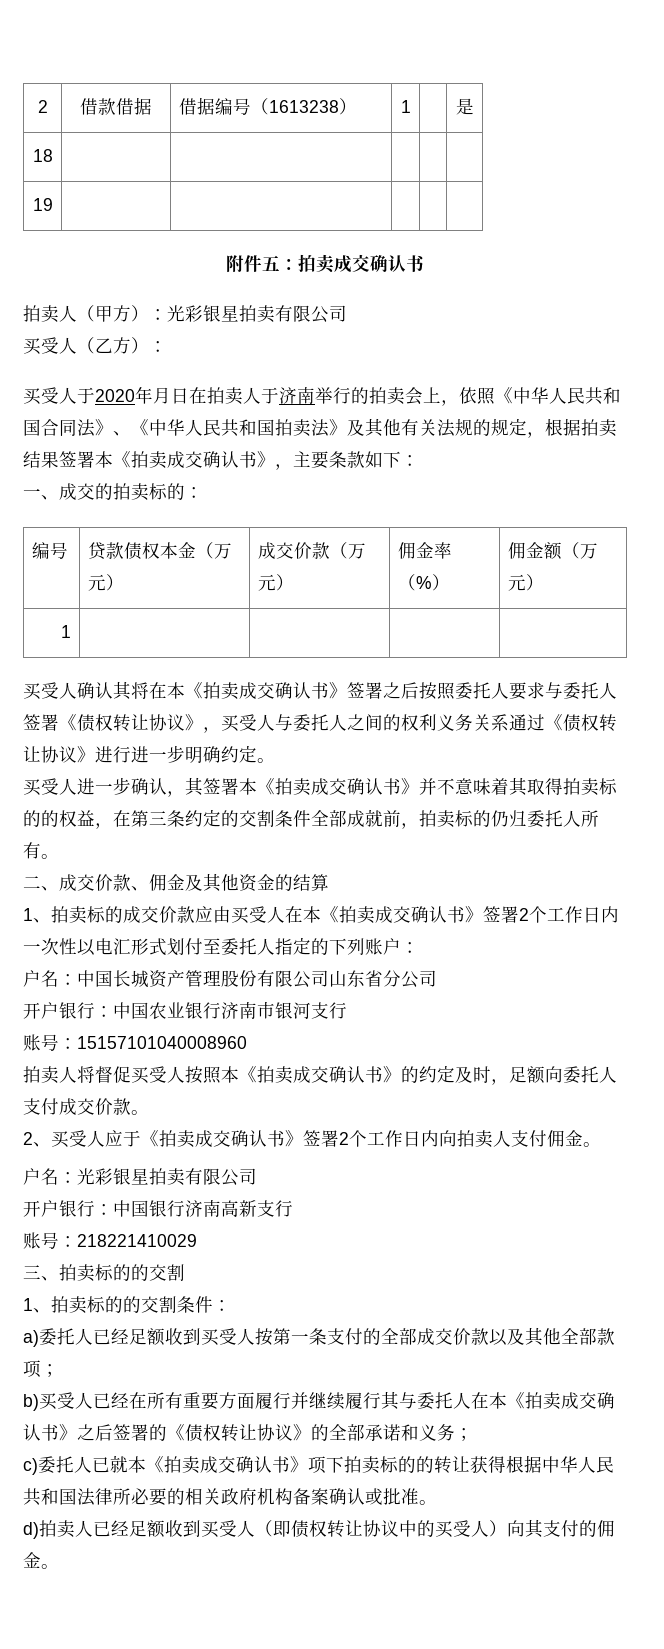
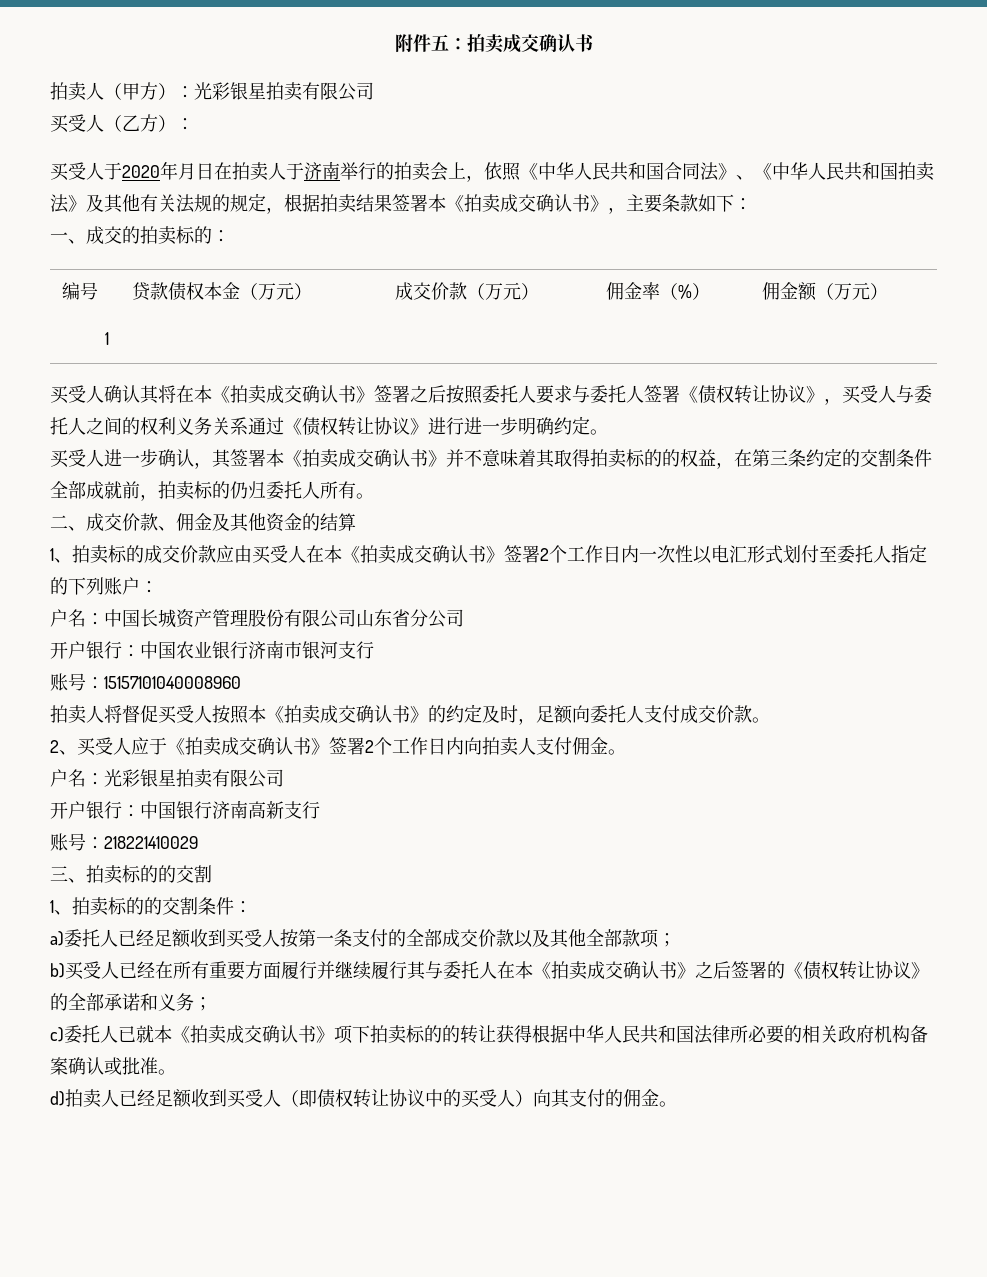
- 2 | 借款借据 | 借据编号（1613238） | 1 | | 是
- 18 | | | | |
- 19 | | | | |

